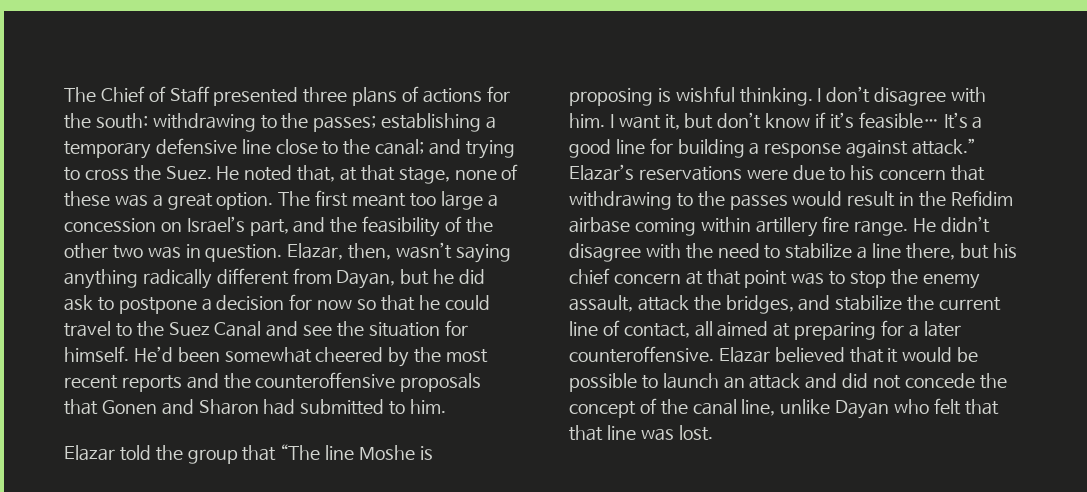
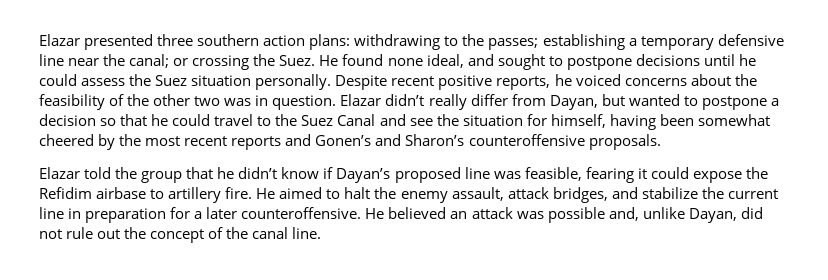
- The Chief of Staff presented three plans of actions for the south: withdrawing to the passes; establishing a temporary defensive line close to the canal; and trying to cross the Suez. He noted that, at that stage, none of these was a great option. The first meant too large a concession on Israel’s part, and the feasibility of the other two was in question.
+ Elazar presented three southern action plans: withdrawing to the passes; establishing a temporary defensive line near the canal; or crossing the Suez. He found none ideal, and sought to postpone decisions until he could assess the Suez situation personally. Despite recent positive reports, he voiced concerns about the feasibility of the other two was in question.
- Elazar, then, wasn’t saying anything radically different from Dayan, but he did ask to postpone a decision for now so that he could travel to the Suez Canal and see the situation for himself. He’d been somewhat cheered by the most recent reports and the counteroffensive proposals that Gonen and Sharon had submitted to him.
+ Elazar didn’t really differ from Dayan, but wanted to postpone a decision so that he could travel to the Suez Canal and see the situation for himself, having been somewhat cheered by the most recent reports and Gonen’s and Sharon’s counteroffensive proposals.
- Elazar told the group that “The line Moshe is proposing is wishful thinking. I don’t disagree with him. I want it, but don’t know if it’s feasible… It’s a good line for building a response against attack.” Elazar’s reservations were due to his concern that withdrawing to the passes would result in the Refidim airbase coming within artillery fire range. He didn’t disagree with the need to stabilize a line there, but his chief concern at that point was to stop the enemy assault, attack the bridges, and stabilize the current line of contact, all aimed at preparing for a later counteroffensive. Elazar believed that it would be possible to launch an attack and did not concede the concept of the canal line, unlike Dayan who felt that that line was lost.
+ Elazar told the group that he didn’t know if Dayan’s proposed line was feasible, fearing it could expose the Refidim airbase to artillery fire. He aimed to halt the enemy assault, attack bridges, and stabilize the current line in preparation for a later counteroffensive. He believed an attack was possible and, unlike Dayan, did not rule out the concept of the canal line.

